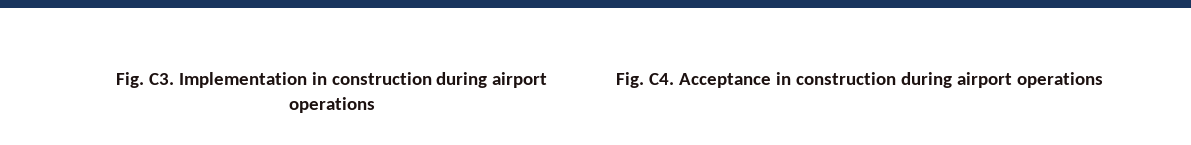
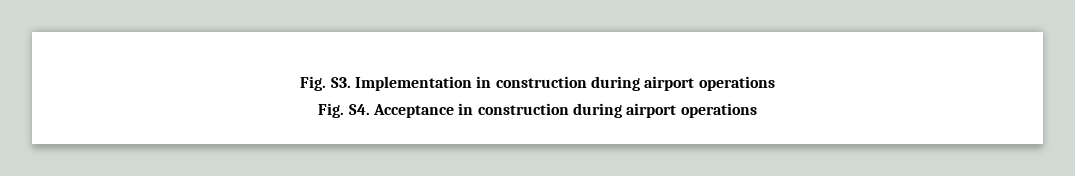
- Fig. C3. Implementation in construction during airport operations
+ Fig. S3. Implementation in construction during airport operations
- Fig. C4. Acceptance in construction during airport operations
+ Fig. S4. Acceptance in construction during airport operations

